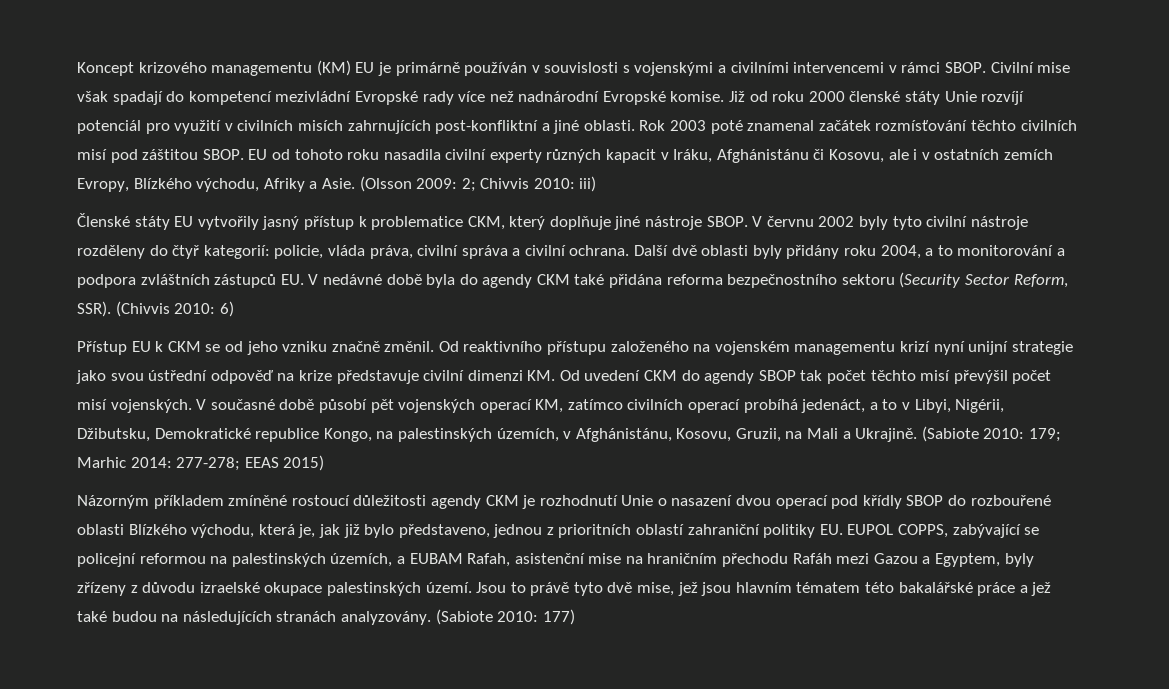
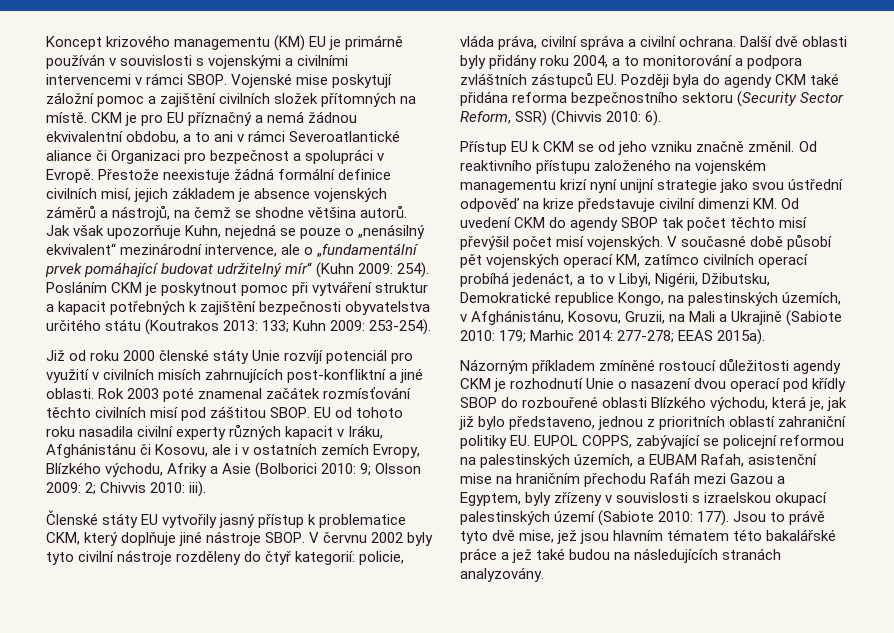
- Civilní mise však spadají do kompetencí mezivládní Evropské rady více než nadnárodní Evropské komise. Již od roku 2000 členské státy Unie rozvíjí potenciál pro využití v civilních misích zahrnujících post-konfliktní a jiné oblasti.
+ Vojenské mise poskytují záložní pomoc a zajištění civilních složek přítomných na místě. CKM je pro EU příznačný a nemá žádnou ekvivalentní obdobu, a to ani v rámci Severoatlantické aliance či Organizaci pro bezpečnost a spolupráci v Evropě. Přestože neexistuje žádná formální definice civilních misí, jejich základem je absence vojenských záměrů a nástrojů, na čemž se shodne většina autorů. Jak však upozorňuje Kuhn, nejedná se pouze o „nenásilný ekvivalent“ mezinárodní intervence, ale o „fundamentální prvek pomáhající budovat udržitelný mír“ (Kuhn 2009: 254). Posláním CKM je poskytnout pomoc při vytváření struktur a kapacit potřebných k zajištění bezpečnosti obyvatelstva určitého státu (Koutrakos 2013: 133; Kuhn 2009: 253-254).
+ Již od roku 2000 členské státy Unie rozvíjí potenciál pro využití v civilních misích zahrnujících post-konfliktní a jiné oblasti.
- EU od tohoto roku nasadila civilní experty různých kapacit v Iráku, Afghánistánu či Kosovu, ale i v ostatních zemích Evropy, Blízkého východu, Afriky a Asie. (Olsson 2009: 2; Chivvis 2010: iii)
+ EU od tohoto roku nasadila civilní experty různých kapacit v Iráku, Afghánistánu či Kosovu, ale i v ostatních zemích Evropy, Blízkého východu, Afriky a Asie (Bolborici 2010: 9; Olsson 2009: 2; Chivvis 2010: iii).
- Další dvě oblasti byly přidány roku 2004, a to monitorování a podpora zvláštních zástupců EU. V nedávné době byla do agendy CKM také přidána reforma bezpečnostního sektoru (Security Sector Reform, SSR). (Chivvis 2010: 6)
+ Další dvě oblasti byly přidány roku 2004, a to monitorování a podpora zvláštních zástupců EU. Později byla do agendy CKM také přidána reforma bezpečnostního sektoru (Security Sector Reform, SSR) (Chivvis 2010: 6).
- V současné době působí pět vojenských operací KM, zatímco civilních operací probíhá jedenáct, a to v Libyi, Nigérii, Džibutsku, Demokratické republice Kongo, na palestinských územích, v Afghánistánu, Kosovu, Gruzii, na Mali a Ukrajině. (Sabiote 2010: 179; Marhic 2014: 277-278; EEAS 2015)
+ V současné době působí pět vojenských operací KM, zatímco civilních operací probíhá jedenáct, a to v Libyi, Nigérii, Džibutsku, Demokratické republice Kongo, na palestinských územích, v Afghánistánu, Kosovu, Gruzii, na Mali a Ukrajině (Sabiote 2010: 179; Marhic 2014: 277-278; EEAS 2015a).
- Názorným příkladem zmíněné rostoucí důležitosti agendy CKM je rozhodnutí Unie o nasazení dvou operací pod křídly SBOP do rozbouřené oblasti Blízkého východu, která je, jak již bylo představeno, jednou z prioritních oblastí zahraniční politiky EU. EUPOL COPPS, zabývající se policejní reformou na palestinských územích, a EUBAM Rafah, asistenční mise na hraničním přechodu Rafáh mezi Gazou a Egyptem, byly zřízeny z důvodu izraelské okupace palestinských území.
+ Názorným příkladem zmíněné rostoucí důležitosti agendy CKM je rozhodnutí Unie o nasazení dvou operací pod křídly SBOP do rozbouřené oblasti Blízkého východu, která je, jak již bylo představeno, jednou z prioritních oblastí zahraniční politiky EU. EUPOL COPPS, zabývající se policejní reformou na palestinských územích, a EUBAM Rafah, asistenční mise na hraničním přechodu Rafáh mezi Gazou a Egyptem, byly zřízeny v souvislosti s izraelskou okupací palestinských území (Sabiote 2010: 177).
- (Sabiote 2010: 177)

